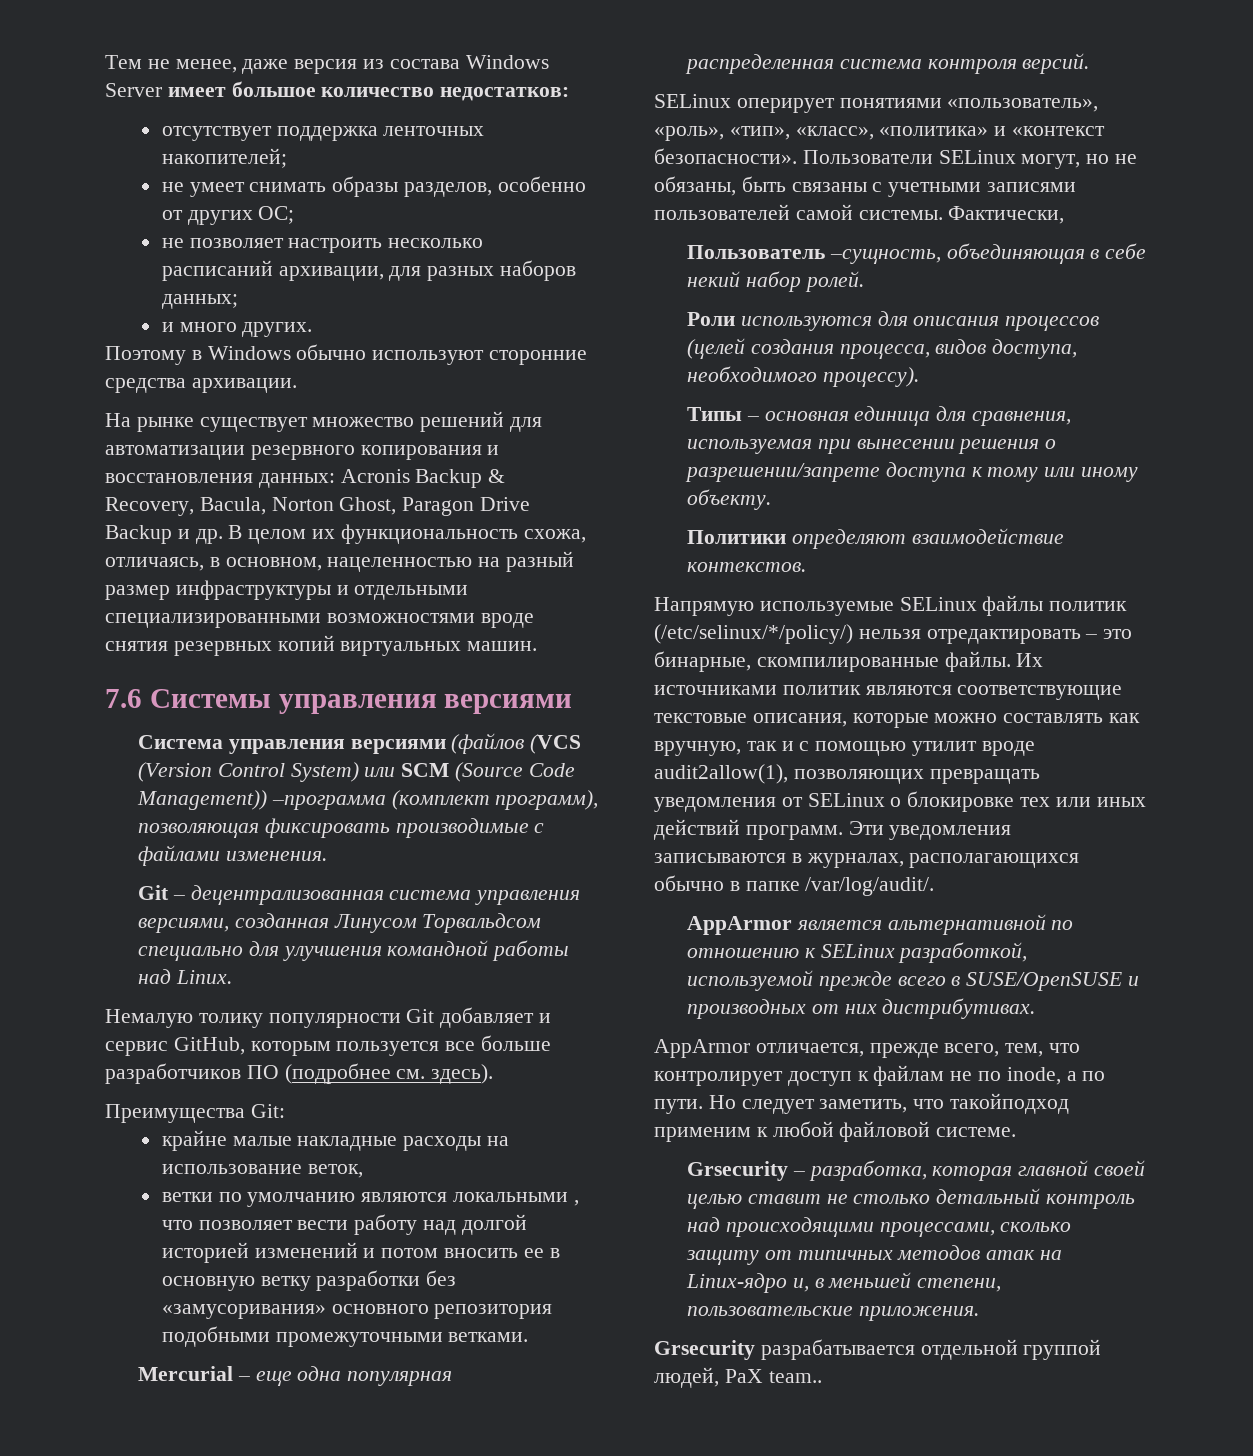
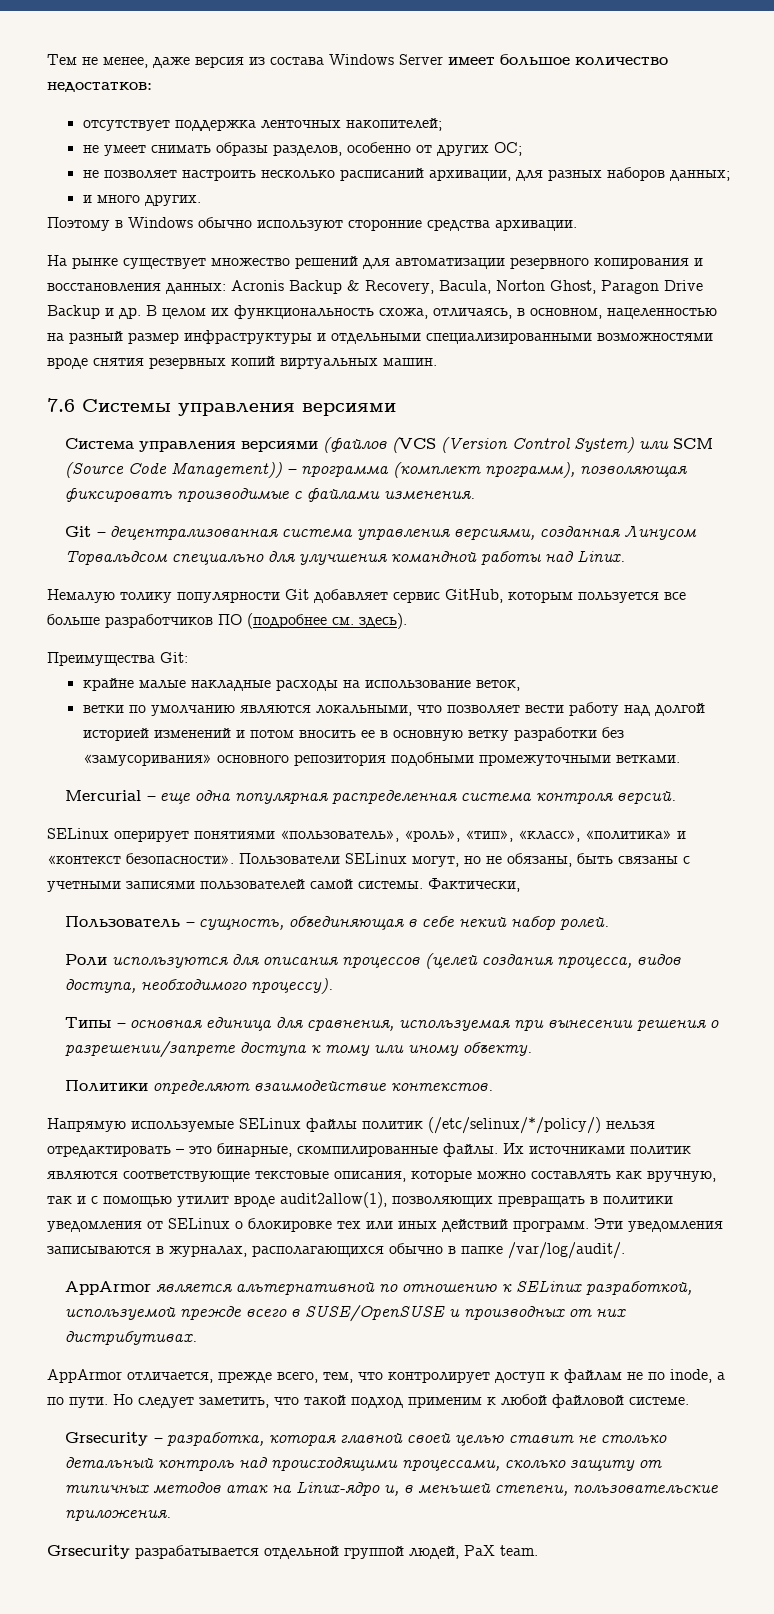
- Система управления версиями (файлов (VCS (Version Control System) или SCM (Source Code Management)) –программа (комплект программ), позволяющая фиксировать производимые с файлами изменения.
+ Система управления версиями (файлов (VCS (Version Control System) или SCM (Source Code Management)) – программа (комплект программ), позволяющая фиксировать производимые с файлами изменения.
- Немалую толику популярности Git добавляет и сервис GitHub, которым пользуется все больше разработчиков ПО (подробнее см. здесь).
+ Немалую толику популярности Git добавляет сервис GitHub, которым пользуется все больше разработчиков ПО (подробнее см. здесь).
- ветки по умолчанию являются локальными , что позволяет вести работу над долгой историей изменений и потом вносить ее в основную ветку разработки без «замусоривания» основного репозитория подобными промежуточными ветками.
+ ветки по умолчанию являются локальными, что позволяет вести работу над долгой историей изменений и потом вносить ее в основную ветку разработки без «замусоривания» основного репозитория подобными промежуточными ветками.
- Пользователь –сущность, объединяющая в себе некий набор ролей.
+ Пользователь – сущность, объединяющая в себе некий набор ролей.
- Их источниками политик являются соответствующие текстовые описания, которые можно составлять как вручную, так и с помощью утилит вроде audit2allow(1), позволяющих превращать уведомления от SELinux о блокировке тех или иных действий программ.
+ Их источниками политик являются соответствующие текстовые описания, которые можно составлять как вручную, так и с помощью утилит вроде audit2allow(1), позволяющих превращать в политики уведомления от SELinux о блокировке тех или иных действий программ.
- Но следует заметить, что такойподход применим к любой файловой системе.
+ Но следует заметить, что такой подход применим к любой файловой системе.
- Grsecurity разрабатывается отдельной группой людей, PaX team..
+ Grsecurity разрабатывается отдельной группой людей, PaX team.

